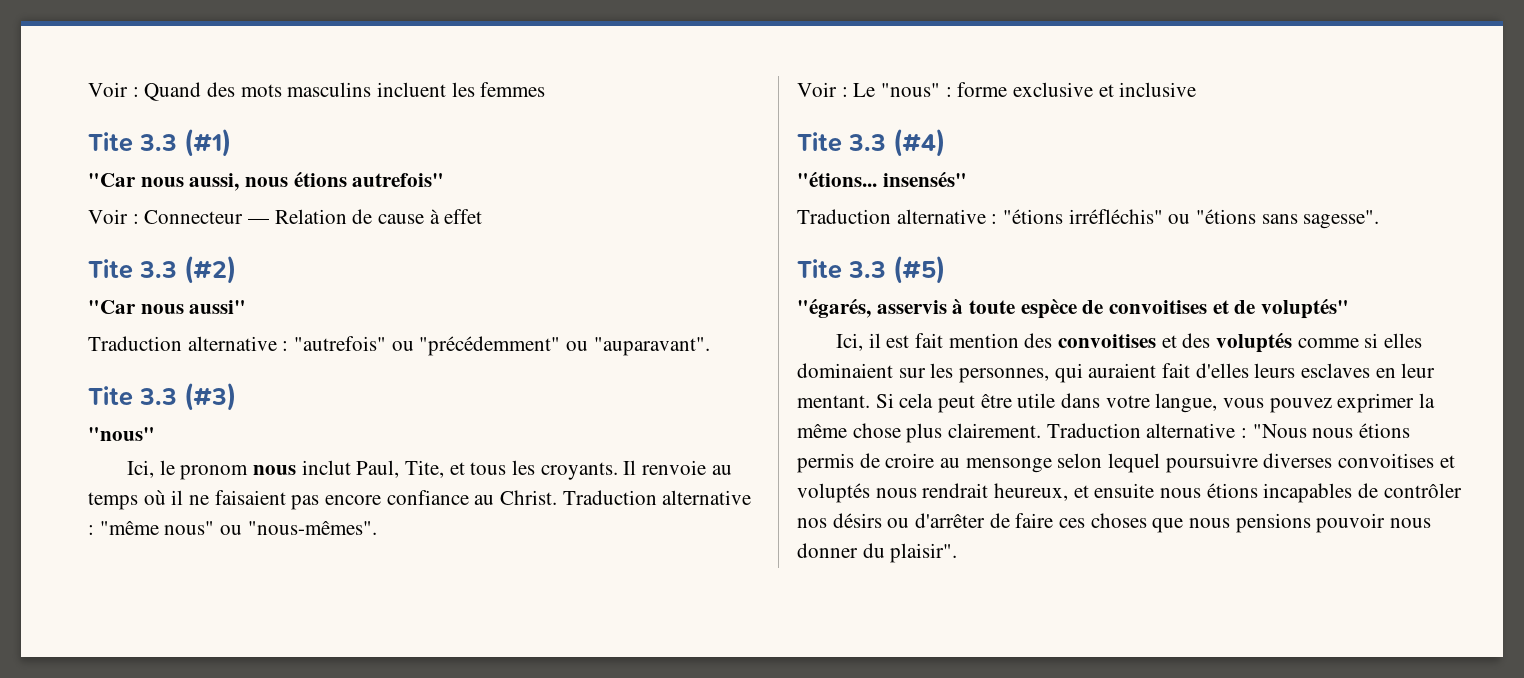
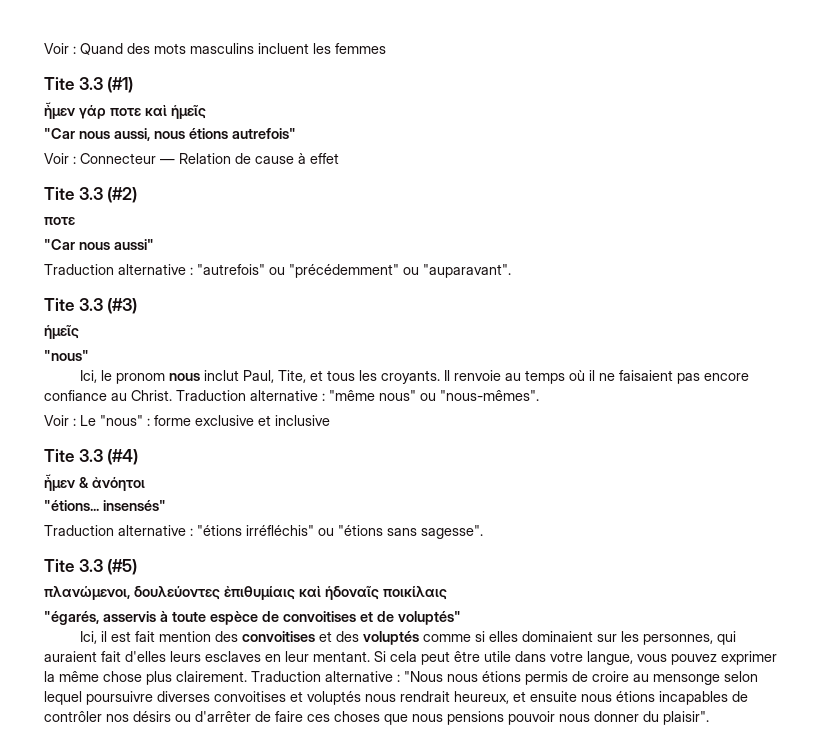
+ ἦμεν γάρ ποτε καὶ ἡμεῖς
  Tite 3.3 (#2)
+ ποτε
  Tite 3.3 (#3)
+ ἡμεῖς
+ ἦμεν & ἀνόητοι
+ πλανώμενοι, δουλεύοντες ἐπιθυμίαις καὶ ἡδοναῖς ποικίλαις

